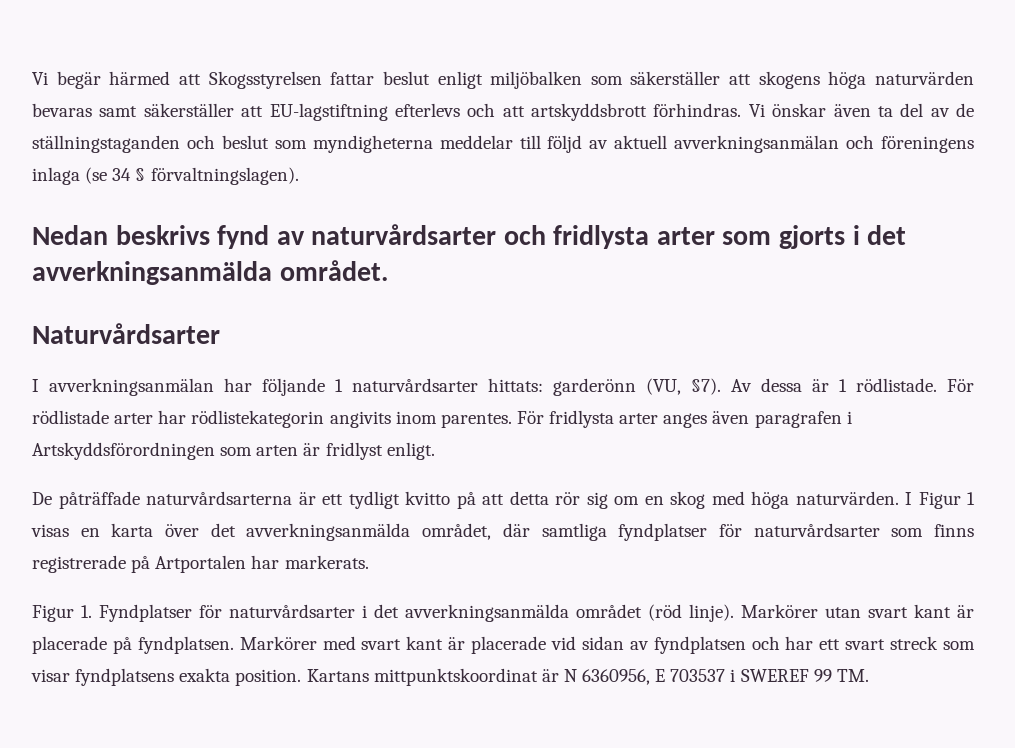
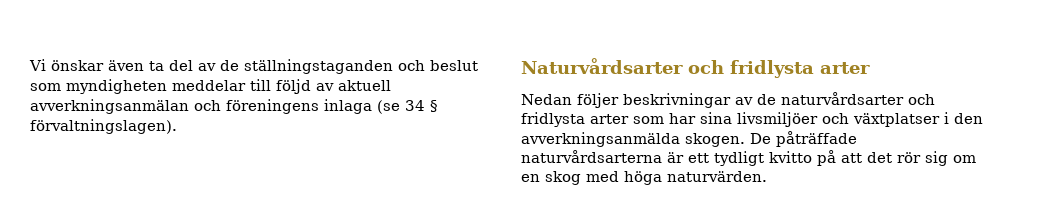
- Vi begär härmed att Skogsstyrelsen fattar beslut enligt miljöbalken som säkerställer att skogens höga naturvärden bevaras samt säkerställer att EU-lagstiftning efterlevs och att artskyddsbrott förhindras. Vi önskar även ta del av de ställningstaganden och beslut som myndigheterna meddelar till följd av aktuell avverkningsanmälan och föreningens inlaga (se 34 § förvaltningslagen).
+ Vi önskar även ta del av de ställningstaganden och beslut som myndigheten meddelar till följd av aktuell avverkningsanmälan och föreningens inlaga (se 34 § förvaltningslagen).
- Nedan beskrivs fynd av naturvårdsarter och fridlysta arter som gjorts i det avverkningsanmälda området.
- Naturvårdsarter
- I avverkningsanmälan har följande 1 naturvårdsarter hittats: garderönn (VU, §7). Av dessa är 1 rödlistade. För rödlistade arter har rödlistekategorin angivits inom parentes. För fridlysta arter anges även paragrafen i Artskyddsförordningen som arten är fridlyst enligt.
- De påträffade naturvårdsarterna är ett tydligt kvitto på att detta rör sig om en skog med höga naturvärden. I Figur 1 visas en karta över det avverkningsanmälda området, där samtliga fyndplatser för naturvårdsarter som finns registrerade på Artportalen har markerats.
- Figur 1. Fyndplatser för naturvårdsarter i det avverkningsanmälda området (röd linje). Markörer utan svart kant är placerade på fyndplatsen. Markörer med svart kant är placerade vid sidan av fyndplatsen och har ett svart streck som visar fyndplatsens exakta position. Kartans mittpunktskoordinat är N 6360956, E 703537 i SWEREF 99 TM.
+ Naturvårdsarter och fridlysta arter
+ Nedan följer beskrivningar av de naturvårdsarter och fridlysta arter som har sina livsmiljöer och växtplatser i den avverkningsanmälda skogen. De påträffade naturvårdsarterna är ett tydligt kvitto på att det rör sig om en skog med höga naturvärden.

